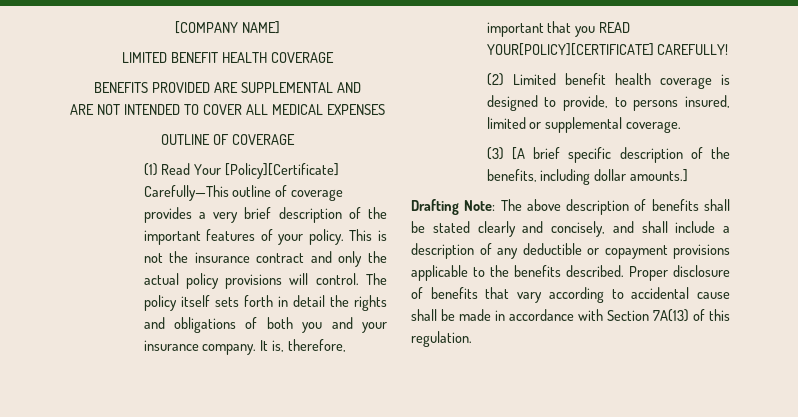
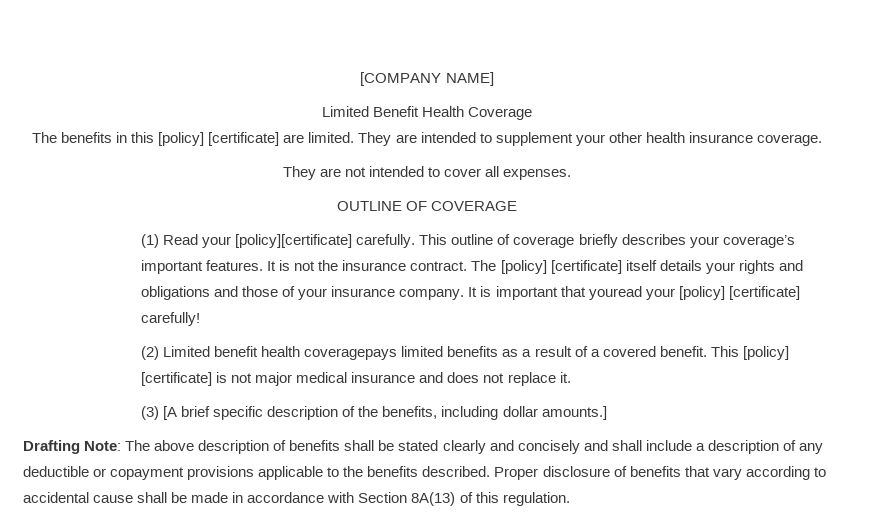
- LIMITED BENEFIT HEALTH COVERAGE
- BENEFITS PROVIDED ARE SUPPLEMENTAL AND
- ARE NOT INTENDED TO COVER ALL MEDICAL EXPENSES
+ Limited Benefit Health Coverage
+ The benefits in this [policy] [certificate] are limited. They are intended to supplement your other health insurance coverage.
+ They are not intended to cover all expenses.
- (1) Read Your [Policy][Certificate] Carefully—This outline of coverage provides a very brief description of the important features of your policy. This is not the insurance contract and only the actual policy provisions will control. The policy itself sets forth in detail the rights and obligations of both you and your insurance company. It is, therefore, important that you READ YOUR[POLICY][CERTIFICATE] CAREFULLY!
- (2) Limited benefit health coverage is designed to provide, to persons insured, limited or supplemental coverage.
+ (1) Read your [policy][certificate] carefully. This outline of coverage briefly describes your coverage’s important features. It is not the insurance contract. The [policy] [certificate] itself details your rights and obligations and those of your insurance company. It is important that youread your [policy] [certificate] carefully!
+ (2) Limited benefit health coveragepays limited benefits as a result of a covered benefit. This [policy] [certificate] is not major medical insurance and does not replace it.
- Drafting Note: The above description of benefits shall be stated clearly and concisely, and shall include a description of any deductible or copayment provisions applicable to the benefits described.
+ Drafting Note: The above description of benefits shall be stated clearly and concisely and shall include a description of any deductible or copayment provisions applicable to the benefits described.
- Proper disclosure of benefits that vary according to accidental cause shall be made in accordance with Section 7A(13) of this regulation.
+ Proper disclosure of benefits that vary according to accidental cause shall be made in accordance with Section 8A(13) of this regulation.

